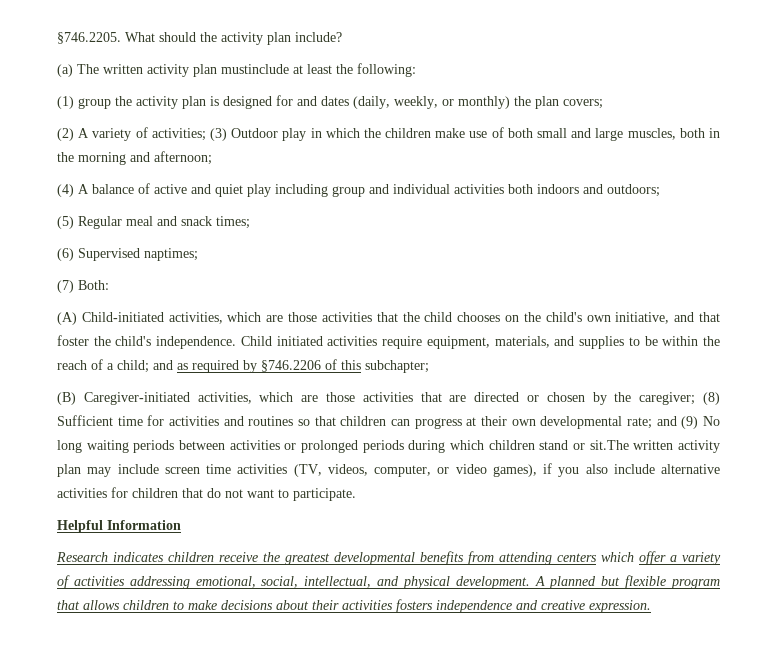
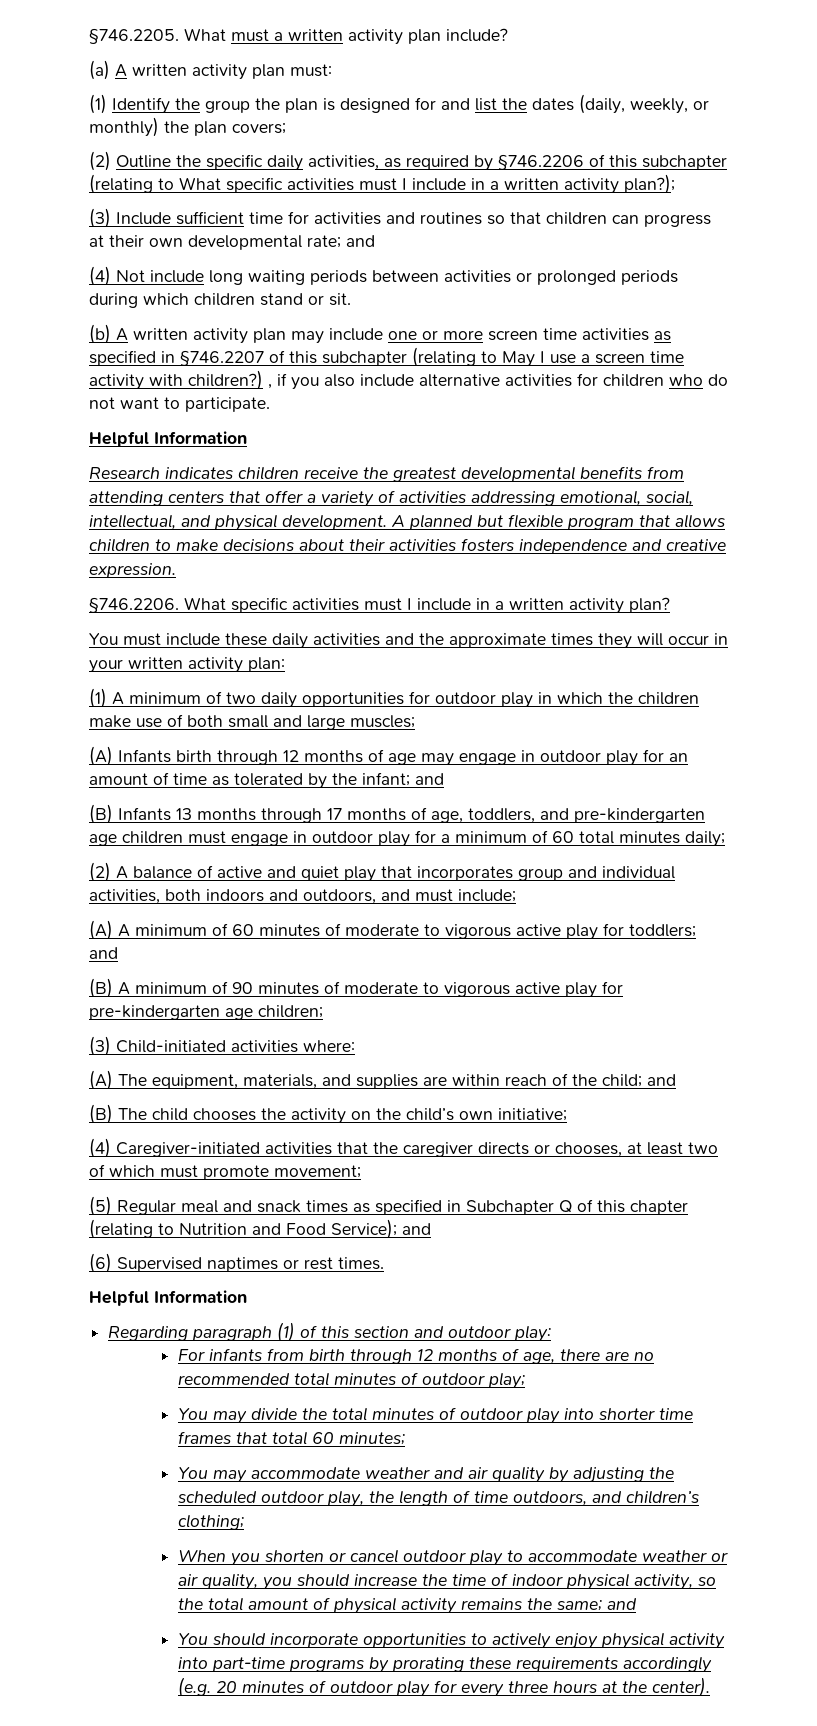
- §746.2205. What should the activity plan include?
+ §746.2205. What must a written activity plan include?
- (a) The written activity plan mustinclude at least the following:
- (1) group the activity plan is designed for and dates (daily, weekly, or monthly) the plan covers;
+ (a) A written activity plan must:
+ (1) Identify the group the plan is designed for and list the dates (daily, weekly, or monthly) the plan covers;
- (2) A variety of activities; (3) Outdoor play in which the children make use of both small and large muscles, both in the morning and afternoon;
- (4) A balance of active and quiet play including group and individual activities both indoors and outdoors;
- (5) Regular meal and snack times;
- (6) Supervised naptimes;
- (7) Both:
- (A) Child-initiated activities, which are those activities that the child chooses on the child's own initiative, and that foster the child's independence. Child initiated activities require equipment, materials, and supplies to be within the reach of a child; and as required by §746.2206 of this subchapter;
- (B) Caregiver-initiated activities, which are those activities that are directed or chosen by the caregiver; (8) Sufficient time for activities and routines so that children can progress at their own developmental rate; and (9) No long waiting periods between activities or prolonged periods during which children stand or sit.The written activity plan may include screen time activities (TV, videos, computer, or video games), if you also include alternative activities for children that do not want to participate.
+ (2) Outline the specific daily activities, as required by §746.2206 of this subchapter (relating to What specific activities must I include in a written activity plan?);
+ (3) Include sufficient time for activities and routines so that children can progress at their own developmental rate; and
+ (4) Not include long waiting periods between activities or prolonged periods during which children stand or sit.
+ (b) A written activity plan may include one or more screen time activities as specified in §746.2207 of this subchapter (relating to May I use a screen time activity with children?) , if you also include alternative activities for children who do not want to participate.
- Research indicates children receive the greatest developmental benefits from attending centers which offer a variety of activities addressing emotional, social, intellectual, and physical development.
+ Research indicates children receive the greatest developmental benefits from attending centers that offer a variety of activities addressing emotional, social, intellectual, and physical development.
+ §746.2206. What specific activities must I include in a written activity plan?
+ You must include these daily activities and the approximate times they will occur in your written activity plan:
+ (1) A minimum of two daily opportunities for outdoor play in which the children make use of both small and large muscles;
+ (A) Infants birth through 12 months of age may engage in outdoor play for an amount of time as tolerated by the infant; and
+ (B) Infants 13 months through 17 months of age, toddlers, and pre-kindergarten age children must engage in outdoor play for a minimum of 60 total minutes daily;
+ (2) A balance of active and quiet play that incorporates group and individual activities, both indoors and outdoors, and must include;
+ (A) A minimum of 60 minutes of moderate to vigorous active play for toddlers; and
+ (B) A minimum of 90 minutes of moderate to vigorous active play for pre-kindergarten age children;
+ (3) Child-initiated activities where:
+ (A) The equipment, materials, and supplies are within reach of the child; and
+ (B) The child chooses the activity on the child’s own initiative;
+ (4) Caregiver-initiated activities that the caregiver directs or chooses, at least two of which must promote movement;
+ (5) Regular meal and snack times as specified in Subchapter Q of this chapter (relating to Nutrition and Food Service); and
+ (6) Supervised naptimes or rest times.
+ Helpful Information
+ Regarding paragraph (1) of this section and outdoor play:
+ For infants from birth through 12 months of age, there are no recommended total minutes of outdoor play;
+ You may divide the total minutes of outdoor play into shorter time frames that total 60 minutes;
+ You may accommodate weather and air quality by adjusting the scheduled outdoor play, the length of time outdoors, and children’s clothing;
+ When you shorten or cancel outdoor play to accommodate weather or air quality, you should increase the time of indoor physical activity, so the total amount of physical activity remains the same; and
+ You should incorporate opportunities to actively enjoy physical activity into part-time programs by prorating these requirements accordingly (e.g. 20 minutes of outdoor play for every three hours at the center).

